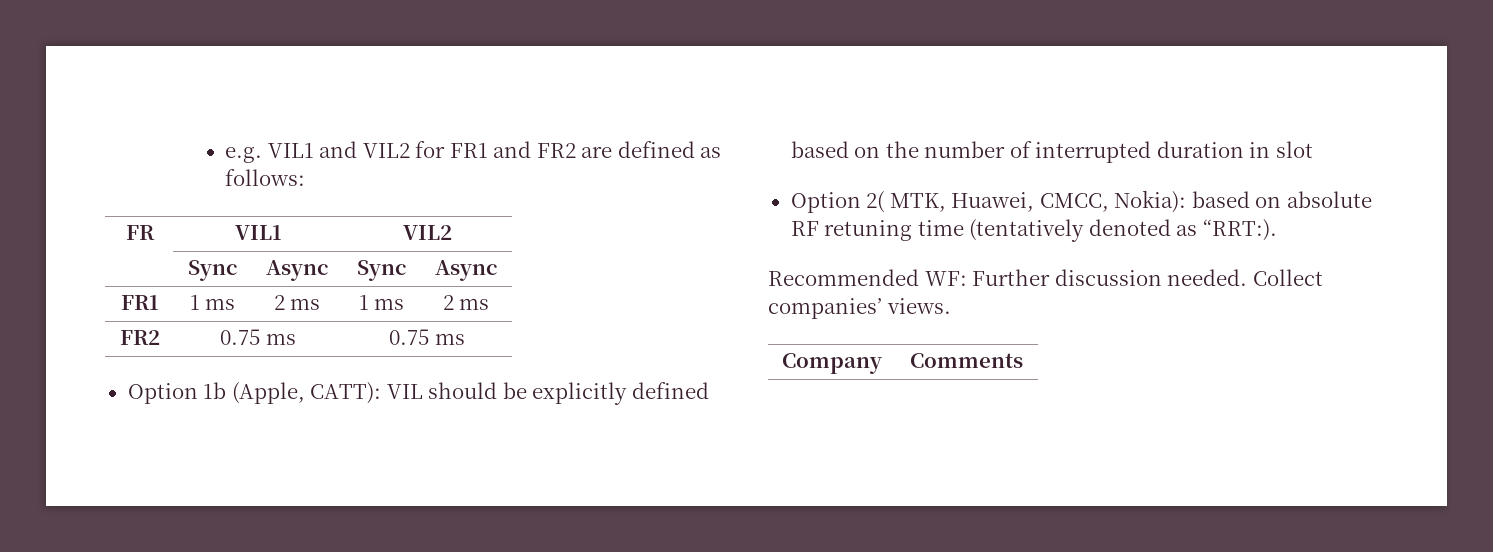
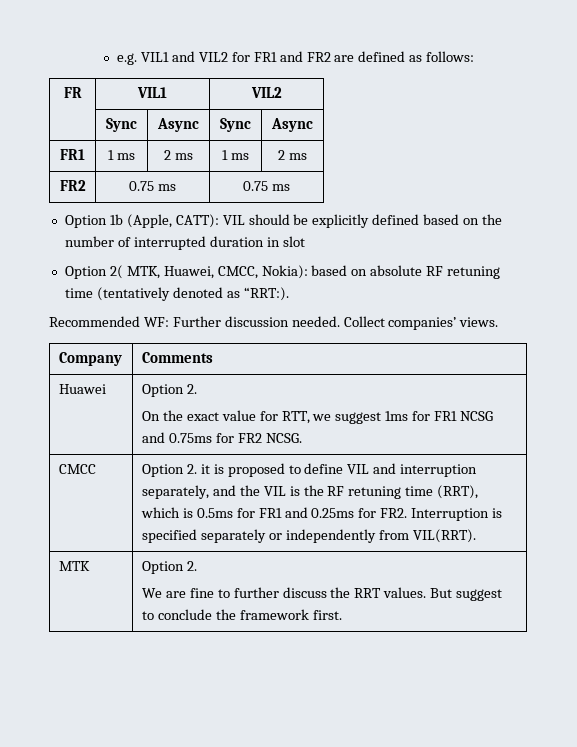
+ Huawei | Option 2.
+ On the exact value for RTT, we suggest 1ms for FR1 NCSG and 0.75ms for FR2 NCSG.
+ CMCC | Option 2. it is proposed to define VIL and interruption separately, and the VIL is the RF retuning time (RRT), which is 0.5ms for FR1 and 0.25ms for FR2. Interruption is specified separately or independently from VIL(RRT).
+ MTK | Option 2.
+ We are fine to further discuss the RRT values. But suggest to conclude the framework first.

